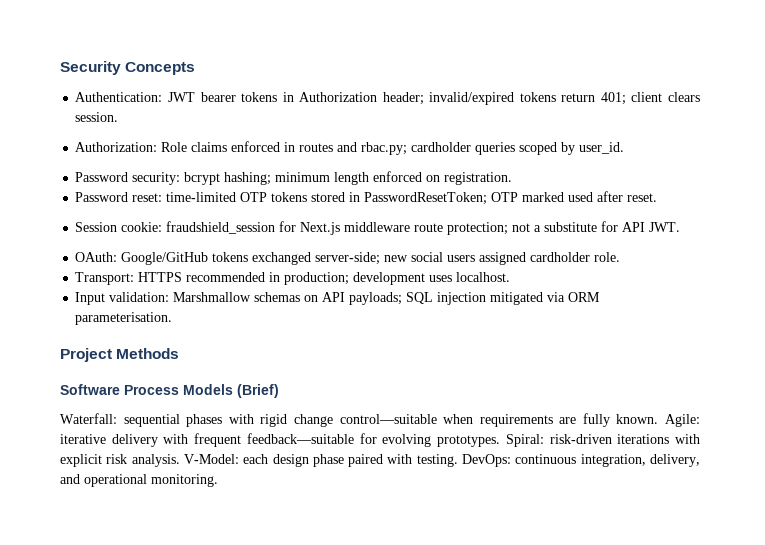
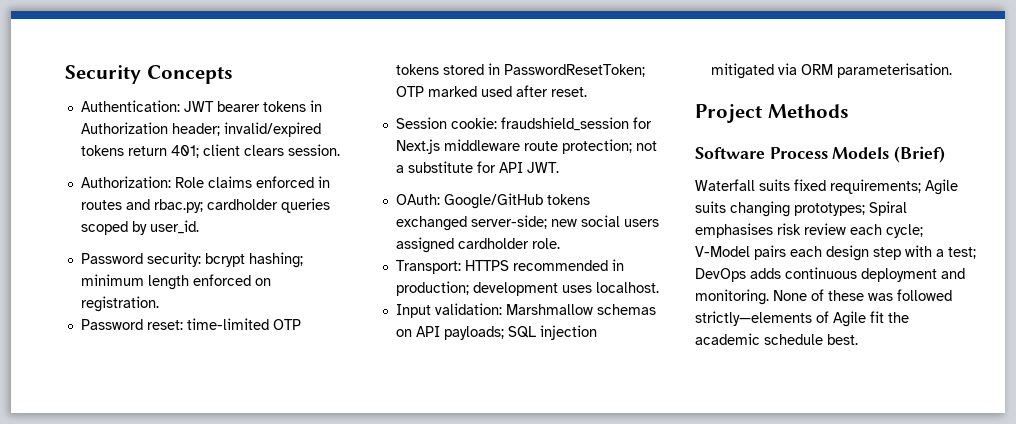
- Waterfall: sequential phases with rigid change control—suitable when requirements are fully known. Agile: iterative delivery with frequent feedback—suitable for evolving prototypes. Spiral: risk-driven iterations with explicit risk analysis. V-Model: each design phase paired with testing. DevOps: continuous integration, delivery, and operational monitoring.
+ Waterfall suits fixed requirements; Agile suits changing prototypes; Spiral emphasises risk review each cycle; V-Model pairs each design step with a test; DevOps adds continuous deployment and monitoring. None of these was followed strictly—elements of Agile fit the academic schedule best.

